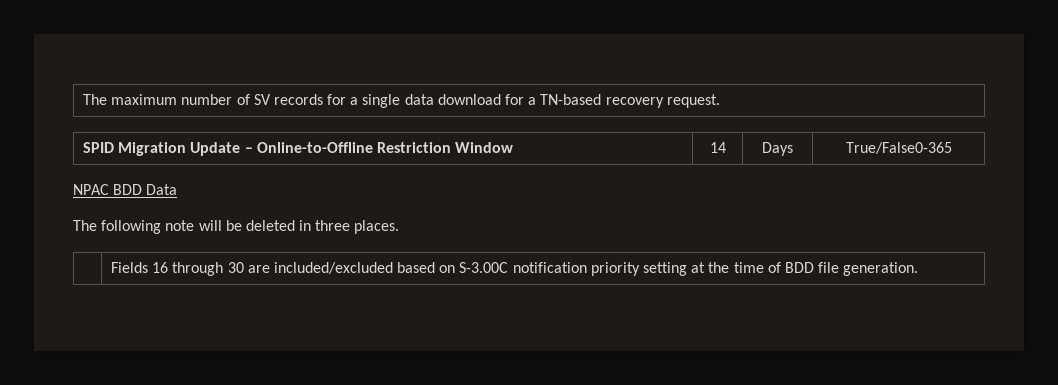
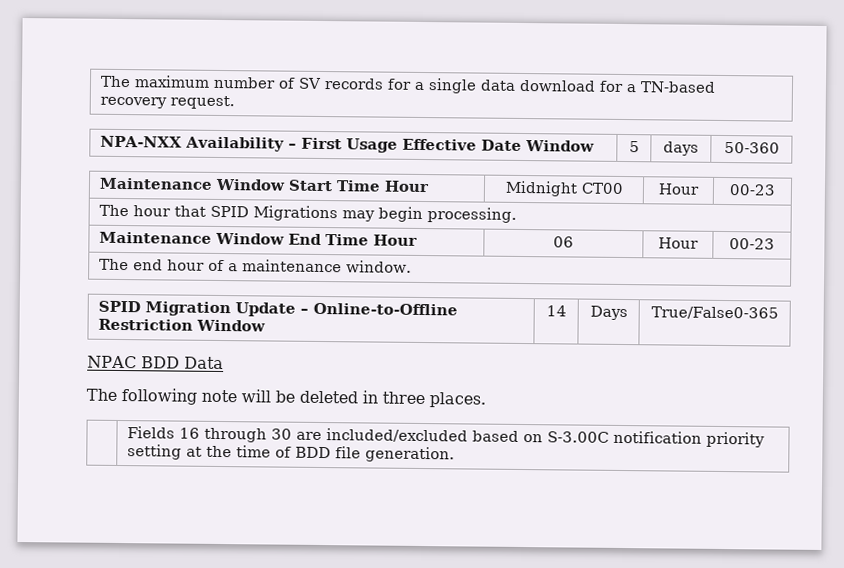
+ NPA-NXX Availability – First Usage Effective Date Window | 5 | days | 50-360
+ Maintenance Window Start Time Hour | Midnight CT00 | Hour | 00-23
+ The hour that SPID Migrations may begin processing.
+ Maintenance Window End Time Hour | 06 | Hour | 00-23
+ The end hour of a maintenance window.

